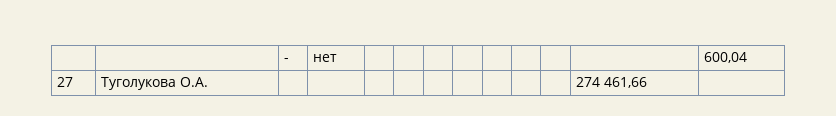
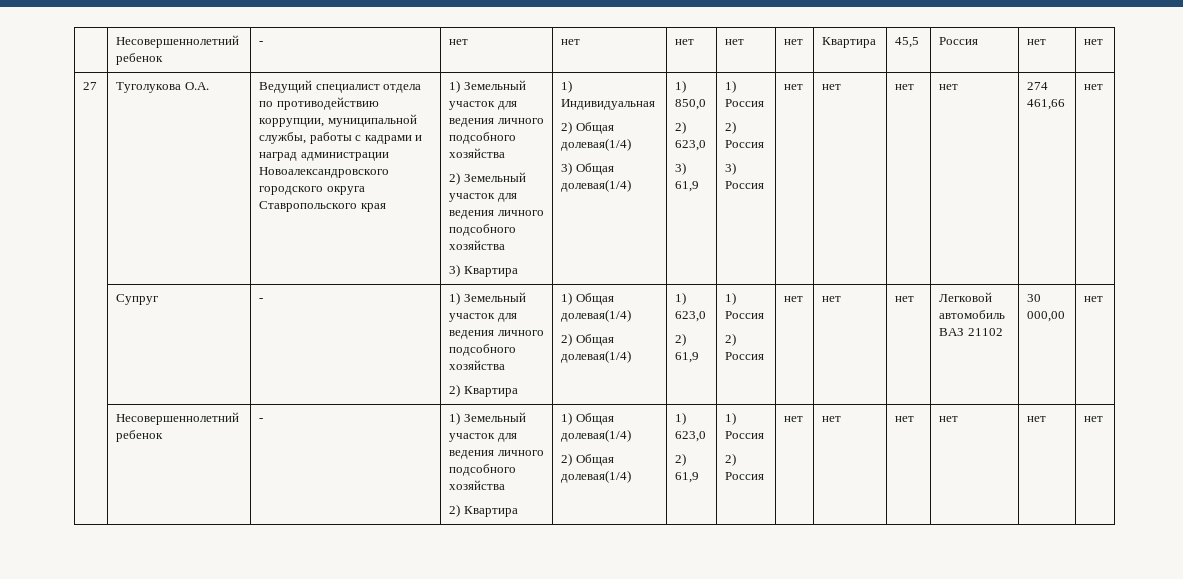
- | | - | нет | | | | | | | | | 600,04
- 27 | Туголукова О.А. | | | | | | | | | | 274 461,66 |
+ | Несовершеннолетний ребенок | - | нет | нет | нет | нет | нет | Квартира | 45,5 | Россия | нет | нет
+ 27 | Туголукова О.А. | Ведущий специалист отдела по противодействию коррупции, муниципальной службы, работы с кадрами и наград администрации Новоалександровского городского округа Ставропольского края | 1) Земельный участок для ведения личного подсобного хозяйства
+ 2) Земельный участок для ведения личного подсобного хозяйства
+ 3) Квартира | 1) Индивидуальная
+ 2) Общая долевая(1/4)
+ 3) Общая долевая(1/4) | 1) 850,0
+ 2) 623,0
+ 3) 61,9 | 1) Россия
+ 2) Россия
+ 3) Россия | нет | нет | нет | нет | 274 461,66 | нет
+ | Супруг | - | 1) Земельный участок для ведения личного подсобного хозяйства
+ 2) Квартира | 1) Общая долевая(1/4)
+ 2) Общая долевая(1/4) | 1) 623,0
+ 2) 61,9 | 1) Россия
+ 2) Россия | нет | нет | нет | Легковой автомобиль ВАЗ 21102 | 30 000,00 | нет
+ | Несовершеннолетний ребенок | - | 1) Земельный участок для ведения личного подсобного хозяйства
+ 2) Квартира | 1) Общая долевая(1/4)
+ 2) Общая долевая(1/4) | 1) 623,0
+ 2) 61,9 | 1) Россия
+ 2) Россия | нет | нет | нет | нет | нет | нет

